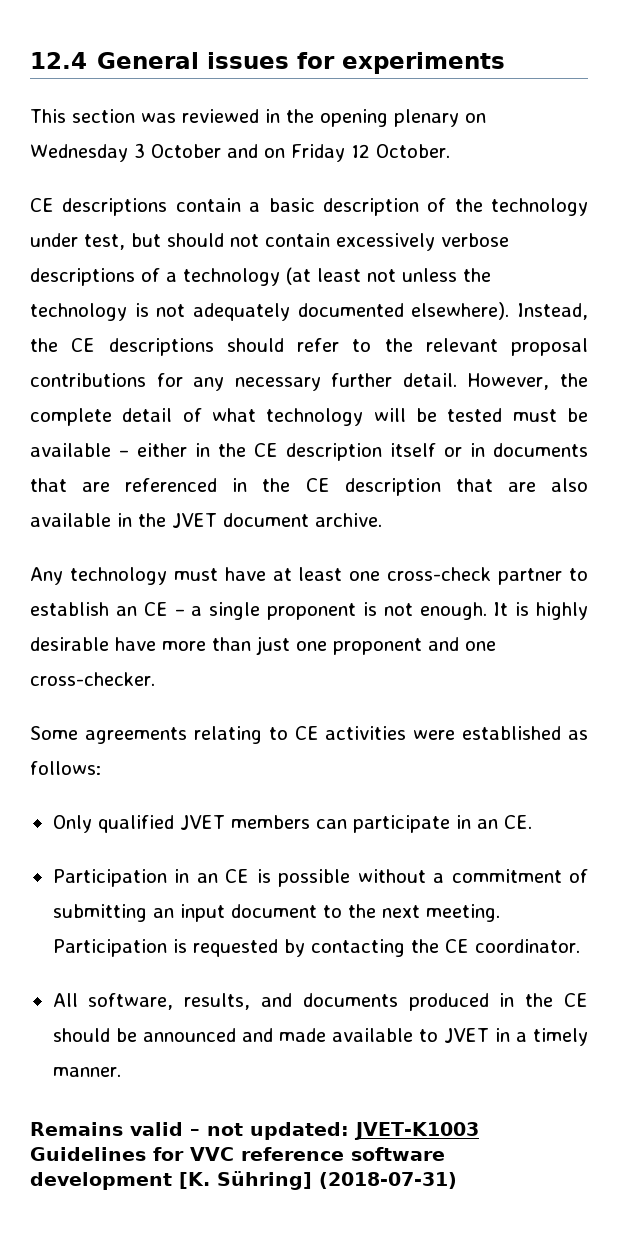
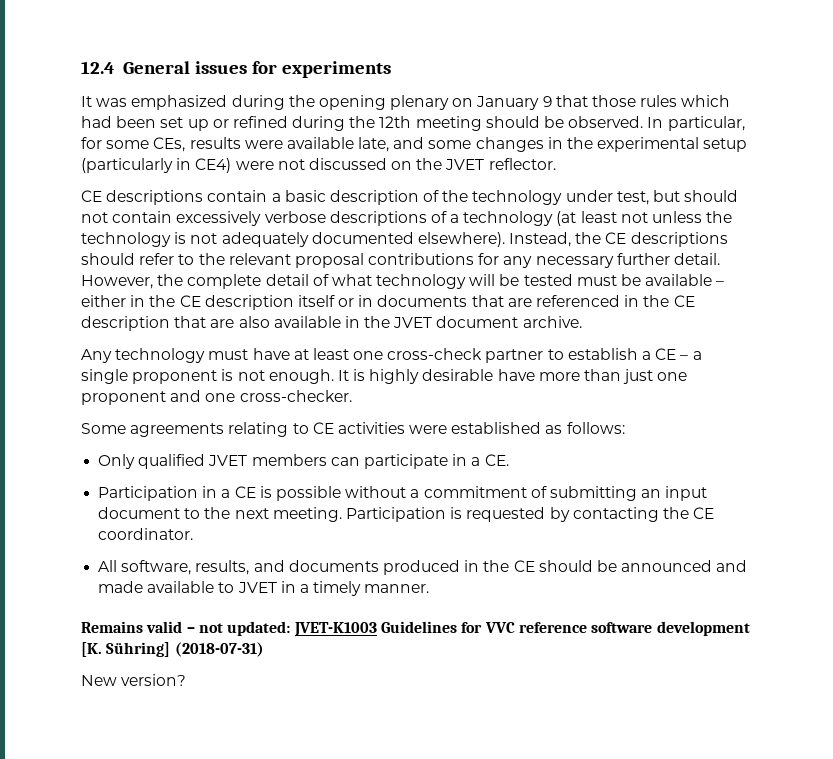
- This section was reviewed in the opening plenary on Wednesday 3 October and on Friday 12 October.
+ It was emphasized during the opening plenary on January 9 that those rules which had been set up or refined during the 12th meeting should be observed. In particular, for some CEs, results were available late, and some changes in the experimental setup (particularly in CE4) were not discussed on the JVET reflector.
- Any technology must have at least one cross-check partner to establish an CE – a single proponent is not enough.
+ Any technology must have at least one cross-check partner to establish a CE – a single proponent is not enough.
- Only qualified JVET members can participate in an CE.
+ Only qualified JVET members can participate in a CE.
- Participation in an CE is possible without a commitment of submitting an input document to the next meeting.
+ Participation in a CE is possible without a commitment of submitting an input document to the next meeting.
+ New version?

